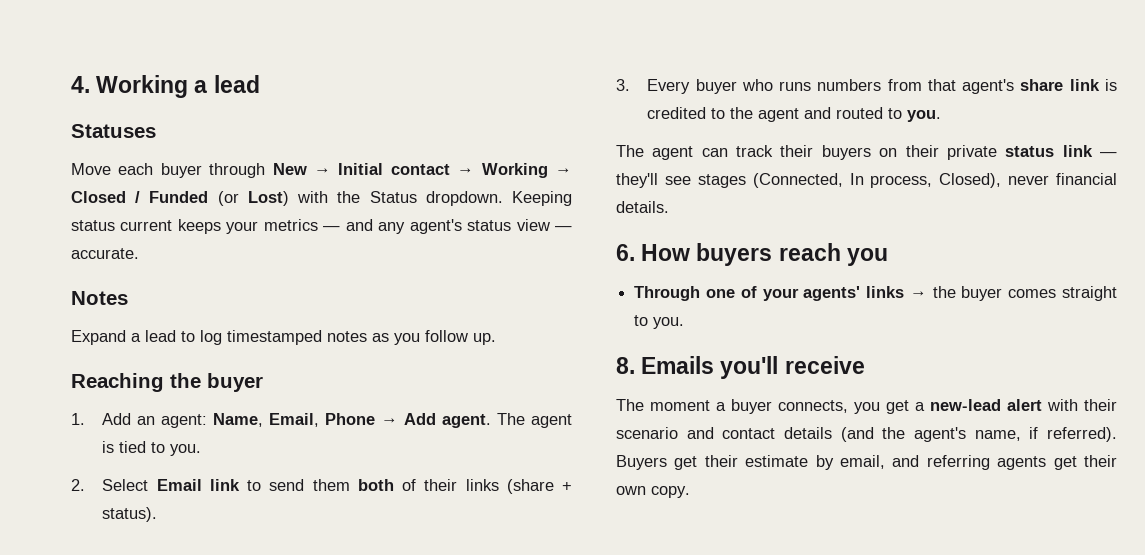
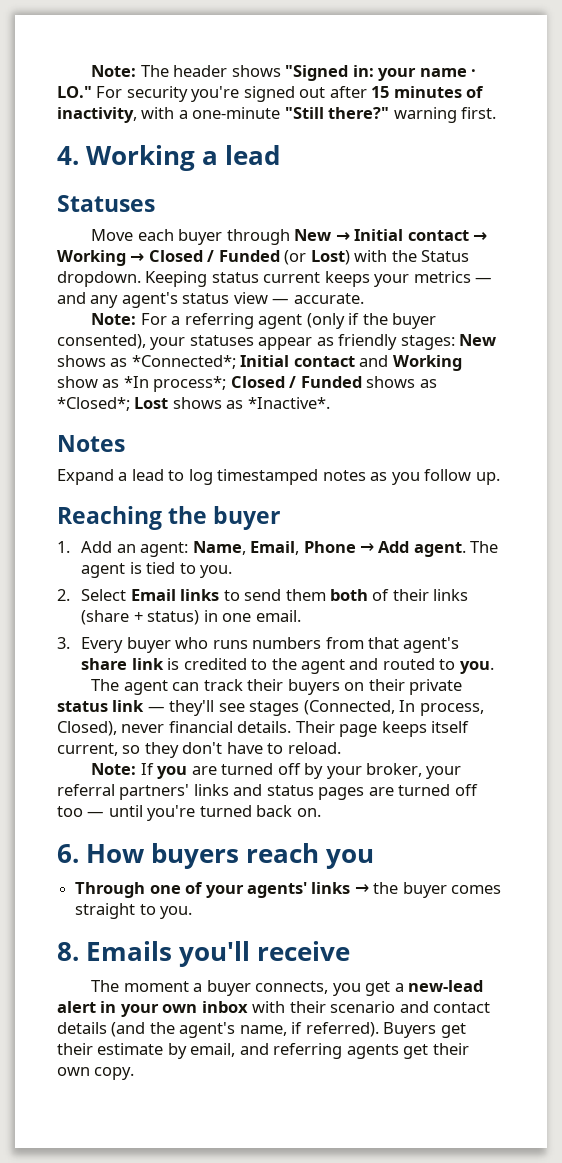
+ Note: The header shows "Signed in: your name · LO." For security you're signed out after 15 minutes of inactivity, with a one-minute "Still there?" warning first.
+ Note: For a referring agent (only if the buyer consented), your statuses appear as friendly stages: New shows as *Connected*; Initial contact and Working show as *In process*; Closed / Funded shows as *Closed*; Lost shows as *Inactive*.
- 2. Select Email link to send them both of their links (share + status).
+ 2. Select Email links to send them both of their links (share + status) in one email.
+ Their page keeps itself current, so they don't have to reload.
+ Note: If you are turned off by your broker, your referral partners' links and status pages are turned off too — until you're turned back on.
- The moment a buyer connects, you get a new-lead alert with their scenario and contact details (and the agent's name, if referred).
+ The moment a buyer connects, you get a new-lead alert in your own inbox with their scenario and contact details (and the agent's name, if referred).

